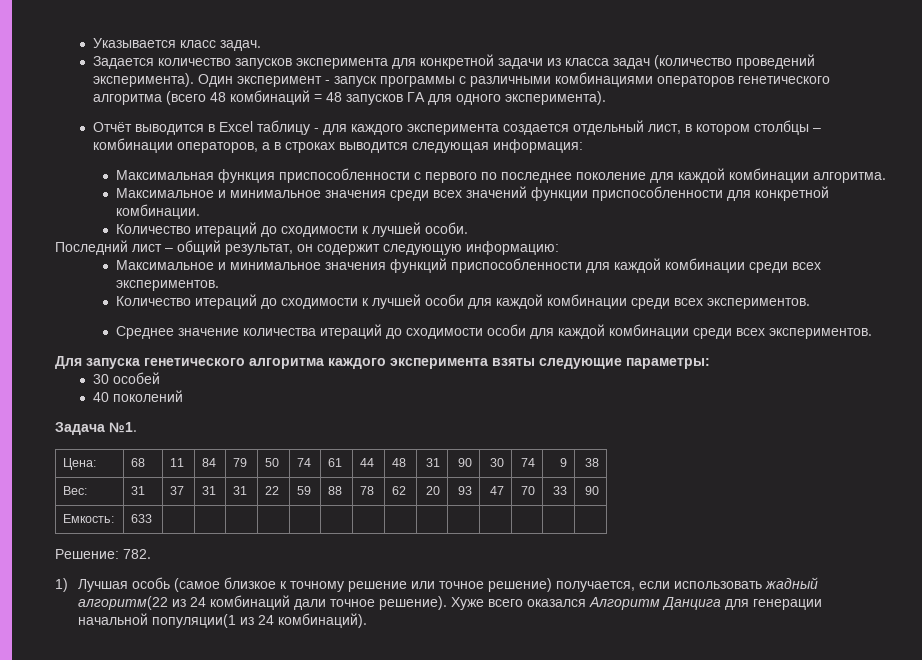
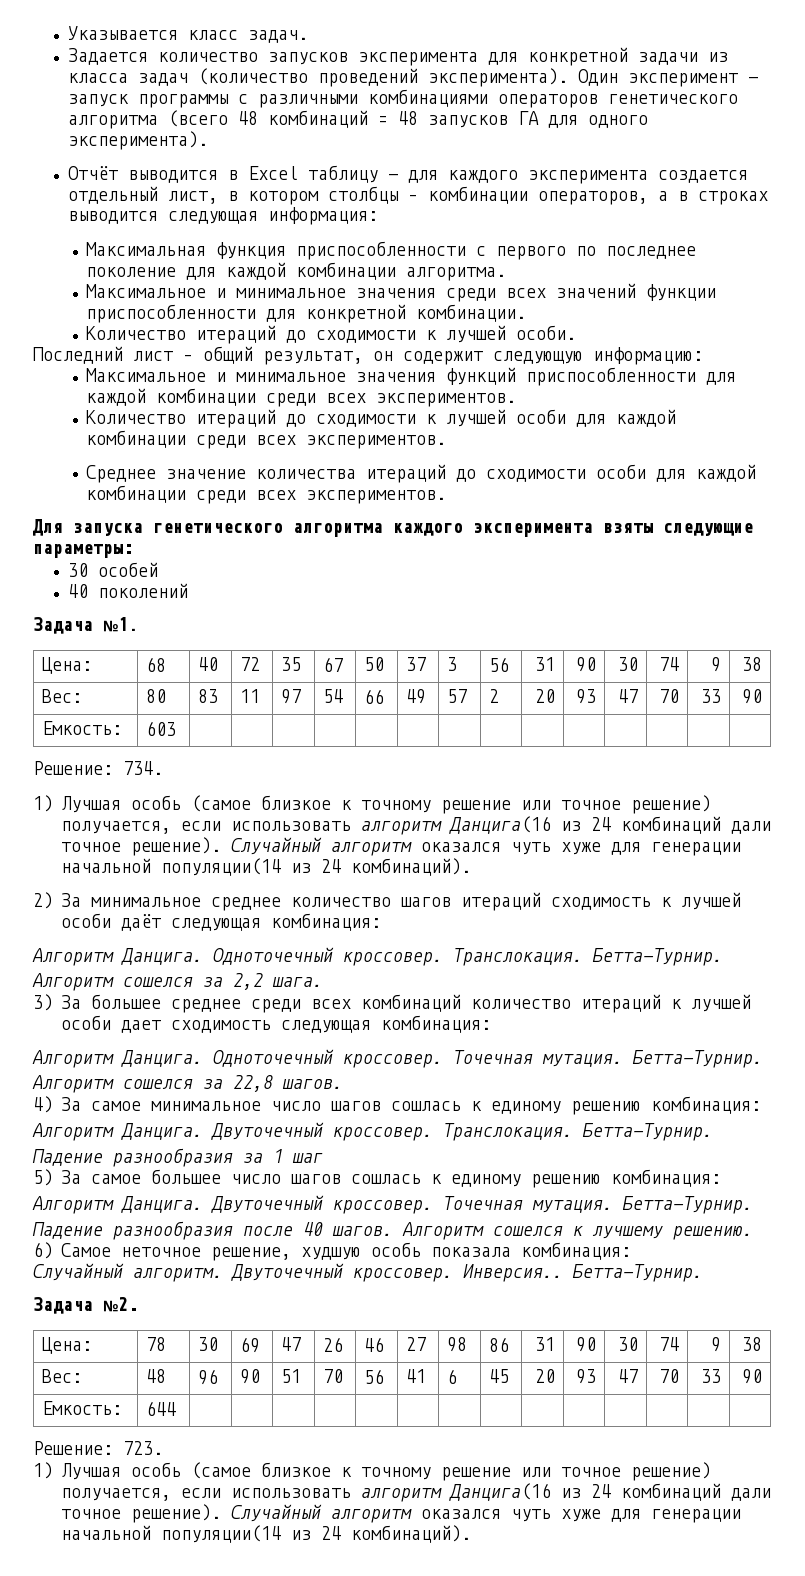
- Цена: | 68 | 11 | 84 | 79 | 50 | 74 | 61 | 44 | 48 | 31 | 90 | 30 | 74 | 9 | 38
- Вес: | 31 | 37 | 31 | 31 | 22 | 59 | 88 | 78 | 62 | 20 | 93 | 47 | 70 | 33 | 90
- Емкость: | 633 | | | | | | | | | | | | | |
- Решение: 782.
- 1) Лучшая особь (самое близкое к точному решение или точное решение) получается, если использовать жадный алгоритм(22 из 24 комбинаций дали точное решение). Хуже всего оказался Алгоритм Данцига для генерации начальной популяции(1 из 24 комбинаций).
+ Цена: | 68 | 40 | 72 | 35 | 67 | 50 | 37 | 3 | 56 | 31 | 90 | 30 | 74 | 9 | 38
+ Вес: | 80 | 83 | 11 | 97 | 54 | 66 | 49 | 57 | 2 | 20 | 93 | 47 | 70 | 33 | 90
+ Емкость: | 603 | | | | | | | | | | | | | |
+ Решение: 734.
+ 1) Лучшая особь (самое близкое к точному решение или точное решение) получается, если использовать алгоритм Данцига(16 из 24 комбинаций дали точное решение). Случайный алгоритм оказался чуть хуже для генерации начальной популяции(14 из 24 комбинаций).
+ 2) За минимальное среднее количество шагов итераций сходимость к лучшей особи даёт следующая комбинация:
+ Алгоритм Данцига. Одноточечный кроссовер. Транслокация. Бетта-Турнир.
+ Алгоритм сошелся за 2,2 шага.
+ 3) За большее среднее среди всех комбинаций количество итераций к лучшей особи дает сходимость следующая комбинация:
+ Алгоритм Данцига. Одноточечный кроссовер. Точечная мутация. Бетта-Турнир.
+ Алгоритм сошелся за 22,8 шагов.
+ 4) За самое минимальное число шагов сошлась к единому решению комбинация:
+ Алгоритм Данцига. Двуточечный кроссовер. Транслокация. Бетта-Турнир.
+ Падение разнообразия за 1 шаг
+ 5) За самое большее число шагов сошлась к единому решению комбинация:
+ Алгоритм Данцига. Двуточечный кроссовер. Точечная мутация. Бетта-Турнир.
+ Падение разнообразия после 40 шагов. Алгоритм сошелся к лучшему решению.
+ 6) Самое неточное решение, худшую особь показала комбинация:
+ Случайный алгоритм. Двуточечный кроссовер. Инверсия.. Бетта-Турнир.
+ Задача №2.
+ Цена: | 78 | 30 | 69 | 47 | 26 | 46 | 27 | 98 | 86 | 31 | 90 | 30 | 74 | 9 | 38
+ Вес: | 48 | 96 | 90 | 51 | 70 | 56 | 41 | 6 | 45 | 20 | 93 | 47 | 70 | 33 | 90
+ Емкость: | 644 | | | | | | | | | | | | | |
+ Решение: 723.
+ 1) Лучшая особь (самое близкое к точному решение или точное решение) получается, если использовать алгоритм Данцига(16 из 24 комбинаций дали точное решение). Случайный алгоритм оказался чуть хуже для генерации начальной популяции(14 из 24 комбинаций).

